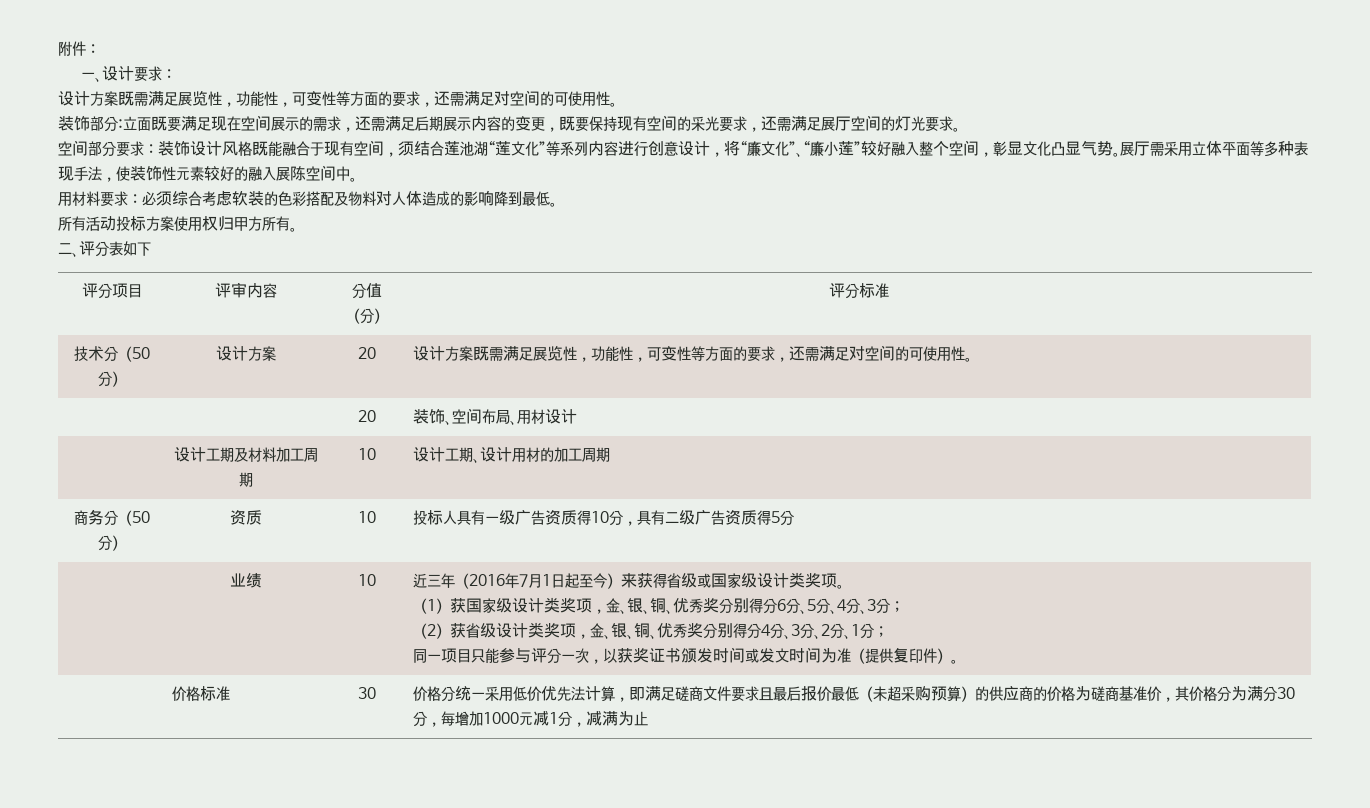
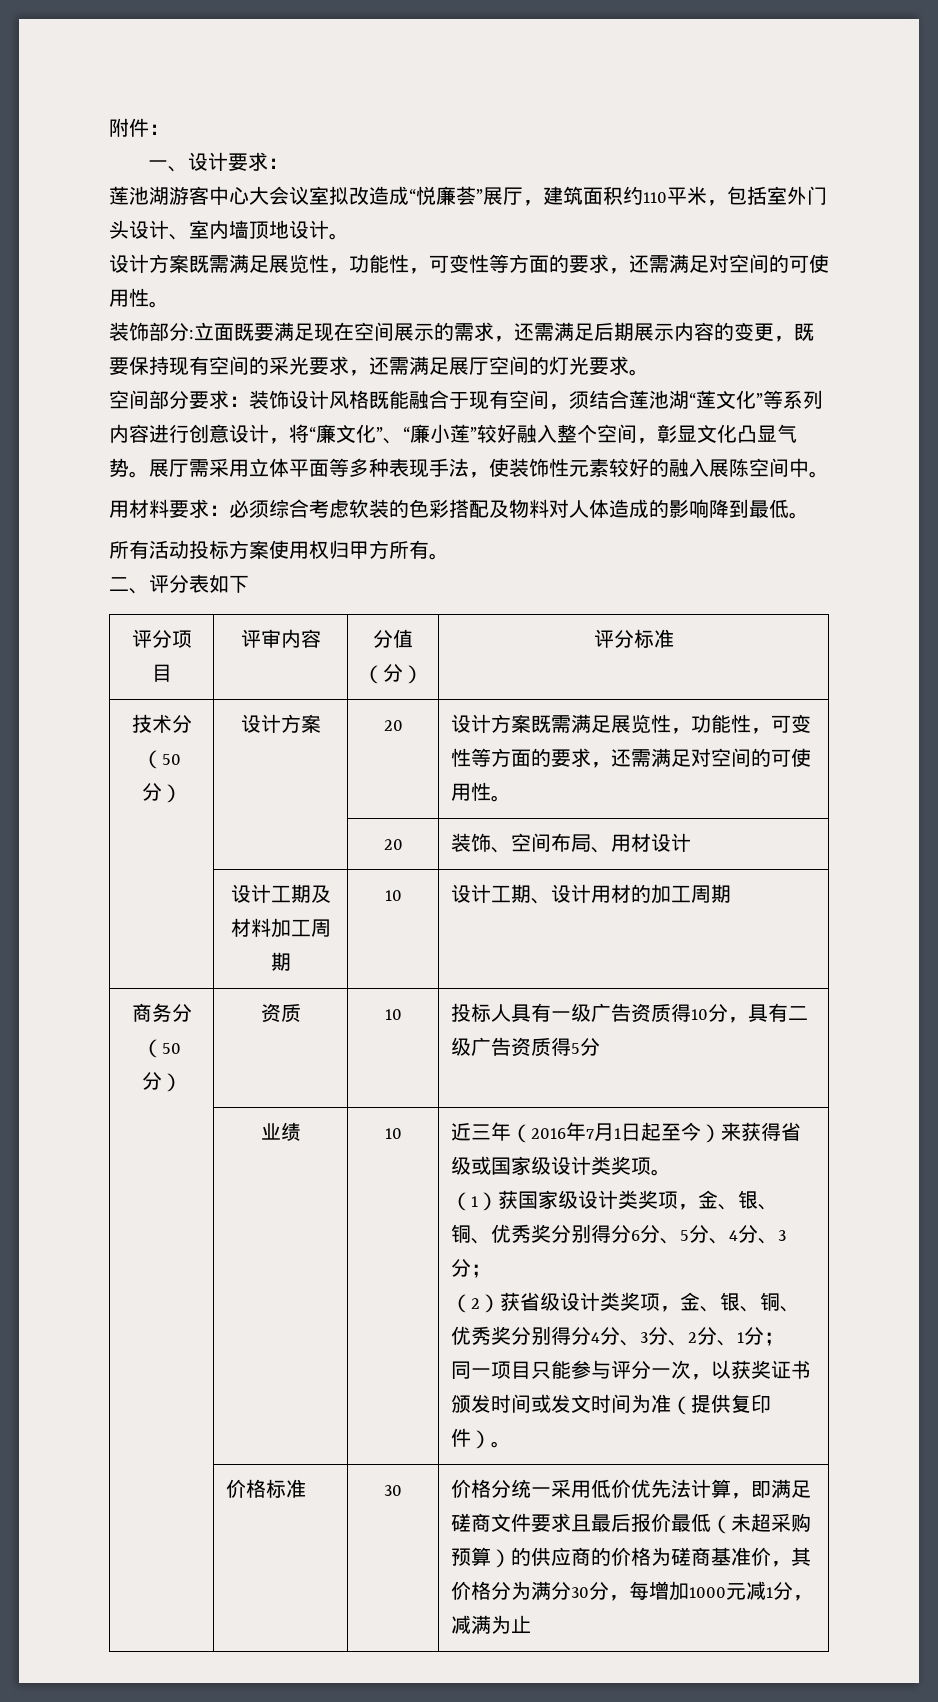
+ 莲池湖游客中心大会议室拟改造成“悦廉荟”展厅，建筑面积约110平米，包括室外门头设计、室内墙顶地设计。

